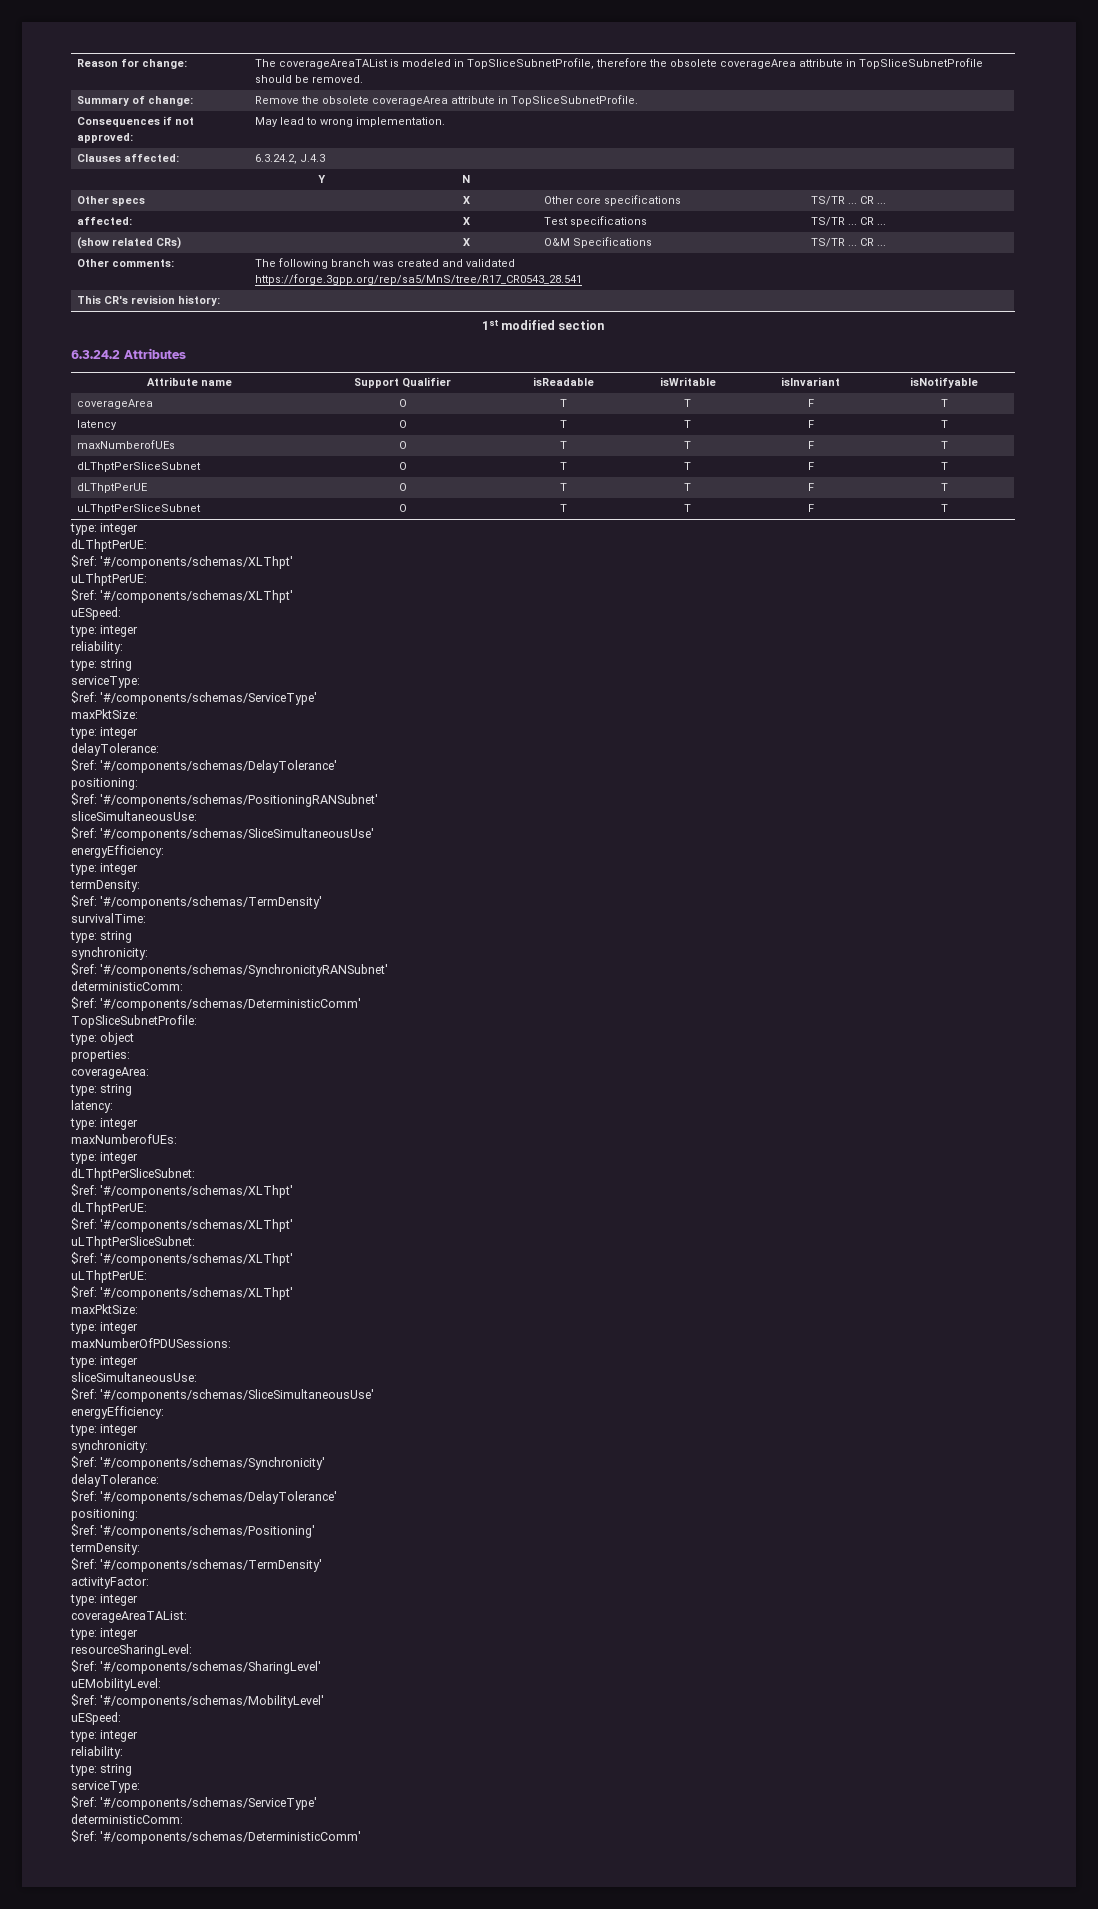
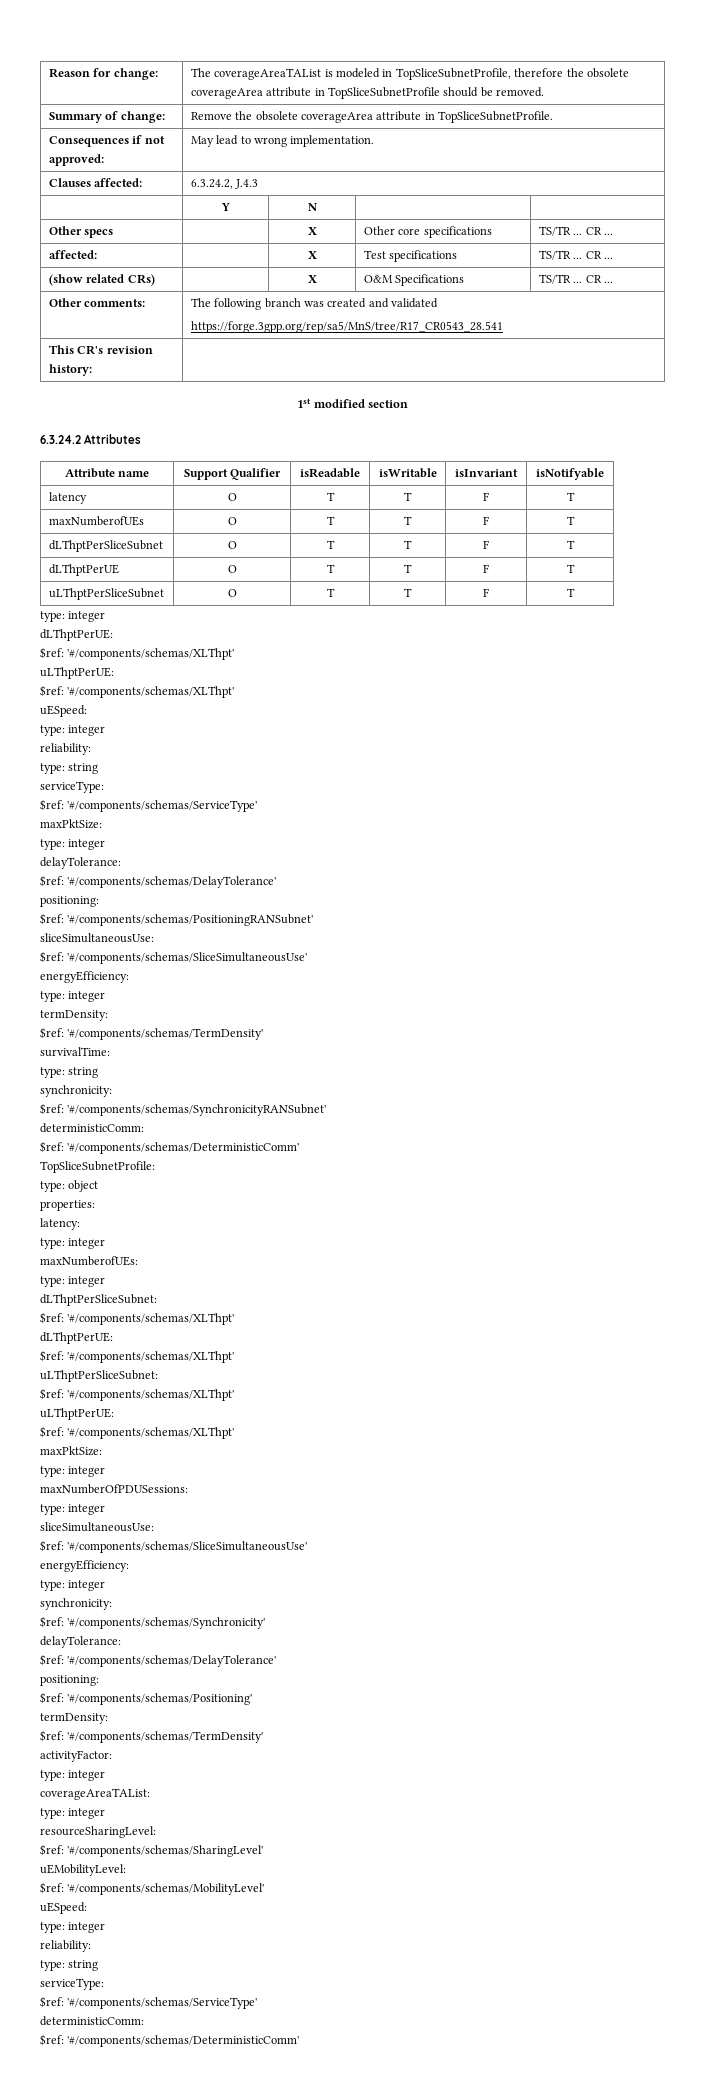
- coverageArea | O | T | T | F | T
- coverageArea:
- type: string

